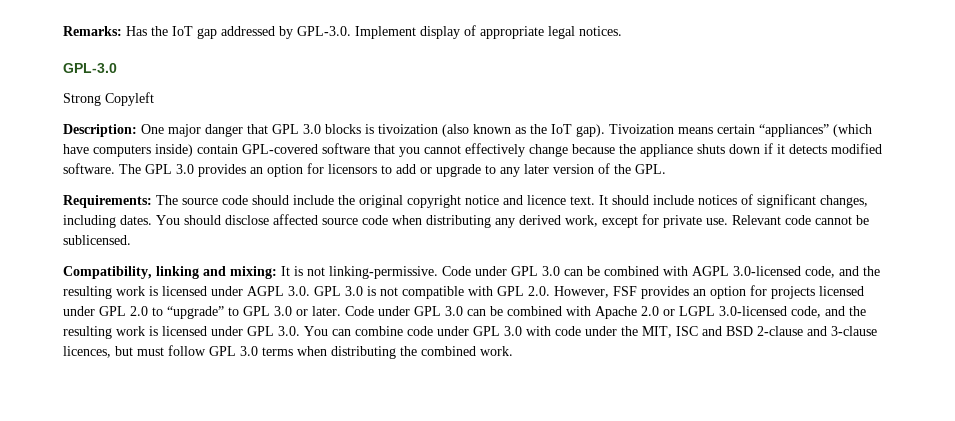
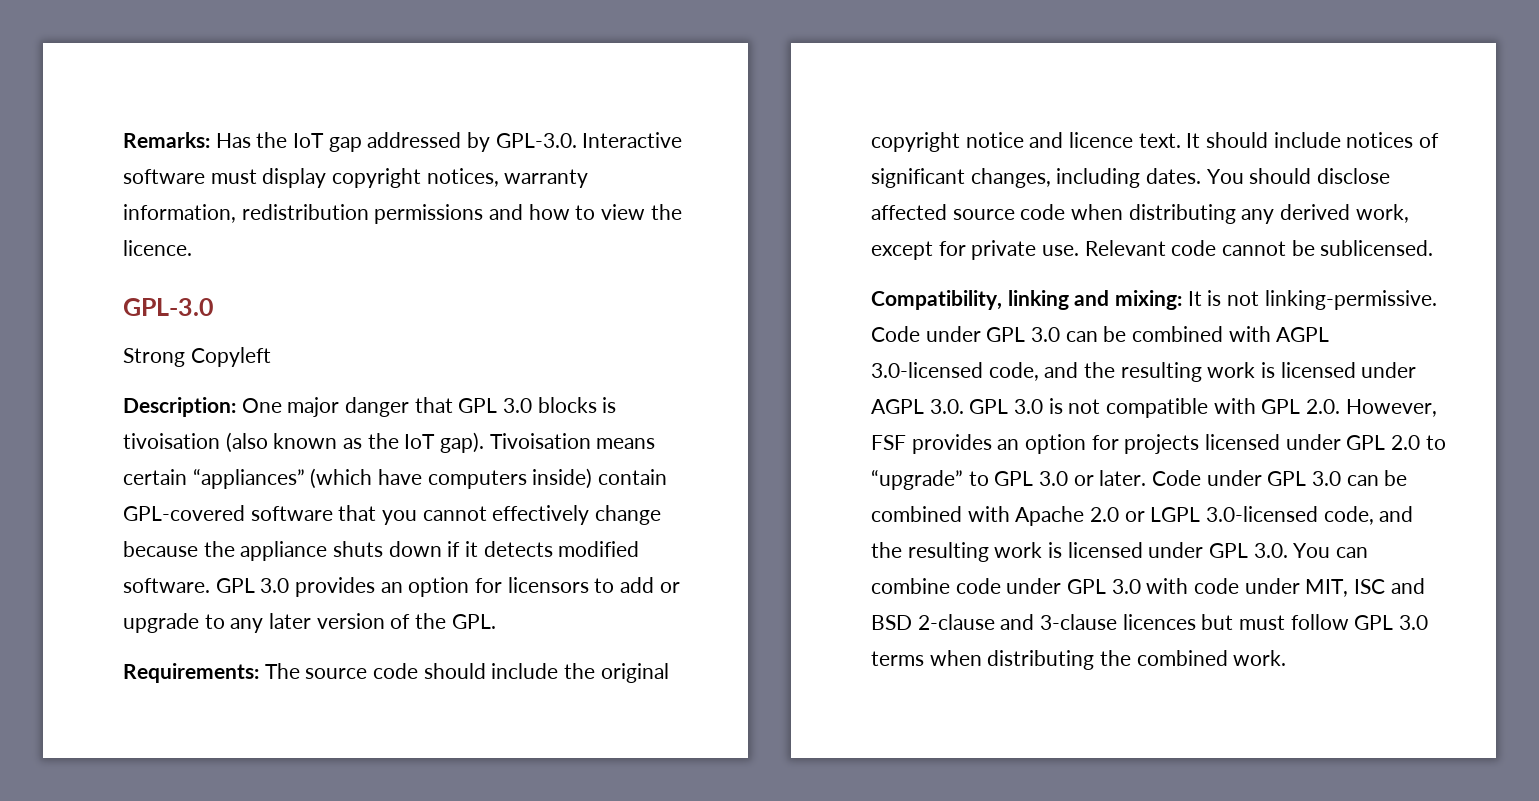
- Remarks: Has the IoT gap addressed by GPL-3.0. Implement display of appropriate legal notices.
+ Remarks: Has the IoT gap addressed by GPL-3.0. Interactive software must display copyright notices, warranty information, redistribution permissions and how to view the licence.
- Description: One major danger that GPL 3.0 blocks is tivoization (also known as the IoT gap).
+ Description: One major danger that GPL 3.0 blocks is tivoisation (also known as the IoT gap).
- Tivoization means certain “appliances” (which have computers inside) contain GPL-covered software that you cannot effectively change because the appliance shuts down if it detects modified software.
+ Tivoisation means certain “appliances” (which have computers inside) contain GPL-covered software that you cannot effectively change because the appliance shuts down if it detects modified software.
- The GPL 3.0 provides an option for licensors to add or upgrade to any later version of the GPL.
+ GPL 3.0 provides an option for licensors to add or upgrade to any later version of the GPL.
- Code under GPL 3.0 can be combined with Apache 2.0 or LGPL 3.0-licensed code, and the resulting work is licensed under GPL 3.0. You can combine code under GPL 3.0 with code under the MIT, ISC and BSD 2-clause and 3-clause licences, but must follow GPL 3.0 terms when distributing the combined work.
+ Code under GPL 3.0 can be combined with Apache 2.0 or LGPL 3.0-licensed code, and the resulting work is licensed under GPL 3.0. You can combine code under GPL 3.0 with code under MIT, ISC and BSD 2-clause and 3-clause licences but must follow GPL 3.0 terms when distributing the combined work.

